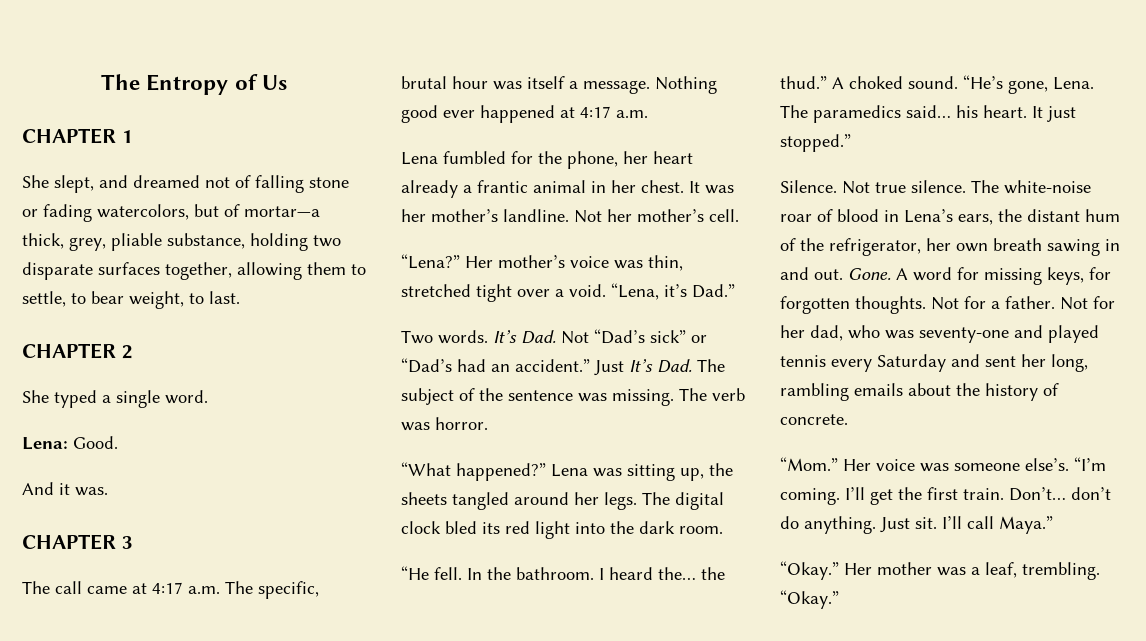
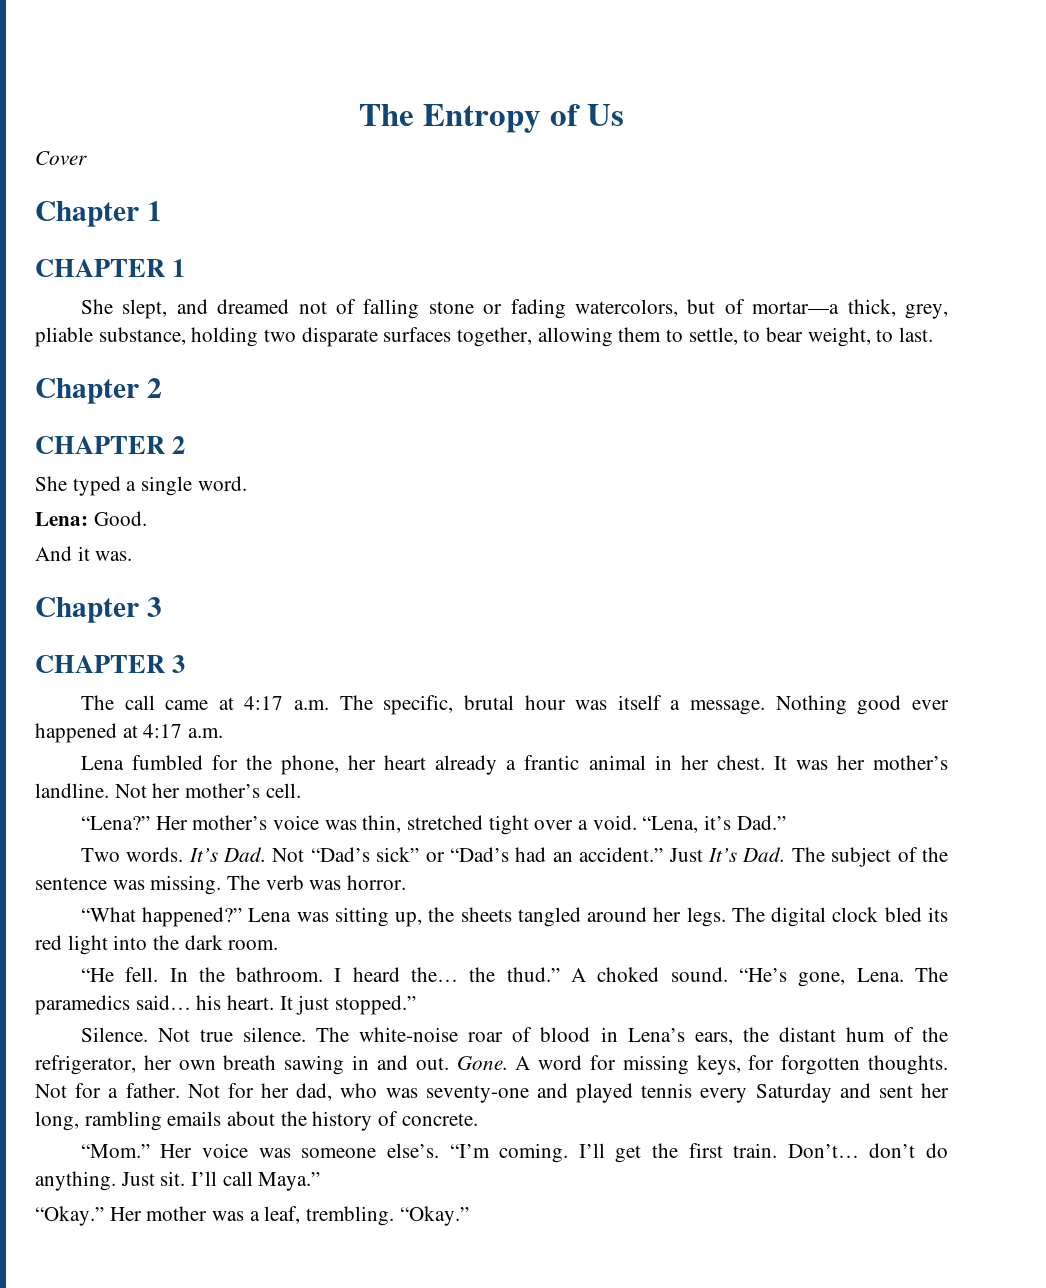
+ Cover
+ Chapter 1
+ Chapter 2
+ Chapter 3

